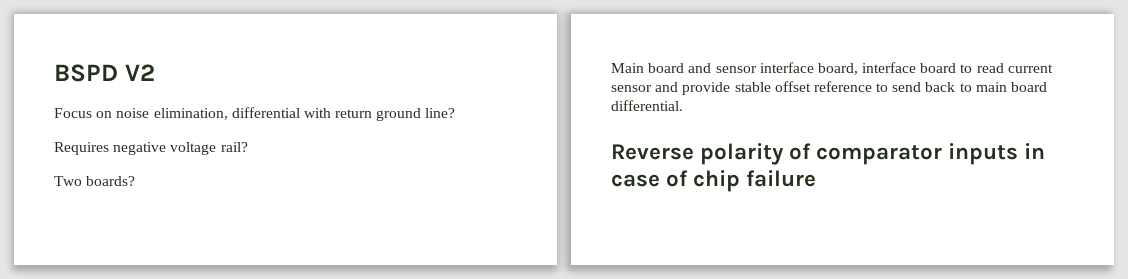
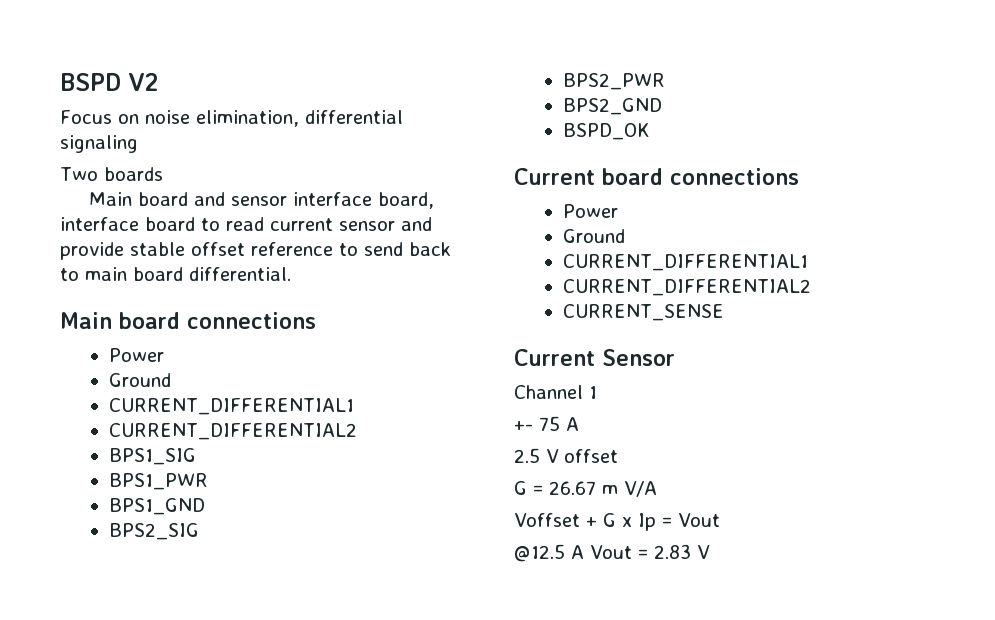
- Focus on noise elimination, differential with return ground line?
- Requires negative voltage rail?
+ Focus on noise elimination, differential signaling
- Two boards?
+ Two boards
- Reverse polarity of comparator inputs in case of chip failure
+ Main board connections
+ Power
+ Ground
+ CURRENT_DIFFERENTIAL1
+ CURRENT_DIFFERENTIAL2
+ BPS1_SIG
+ BPS1_PWR
+ BPS1_GND
+ BPS2_SIG
+ BPS2_PWR
+ BPS2_GND
+ BSPD_OK
+ Current board connections
+ Power
+ Ground
+ CURRENT_DIFFERENTIAL1
+ CURRENT_DIFFERENTIAL2
+ CURRENT_SENSE
+ Current Sensor
+ Channel 1
+ +- 75 A
+ 2.5 V offset
+ G = 26.67 m V/A
+ Voffset + G x Ip = Vout
+ @12.5 A Vout = 2.83 V

